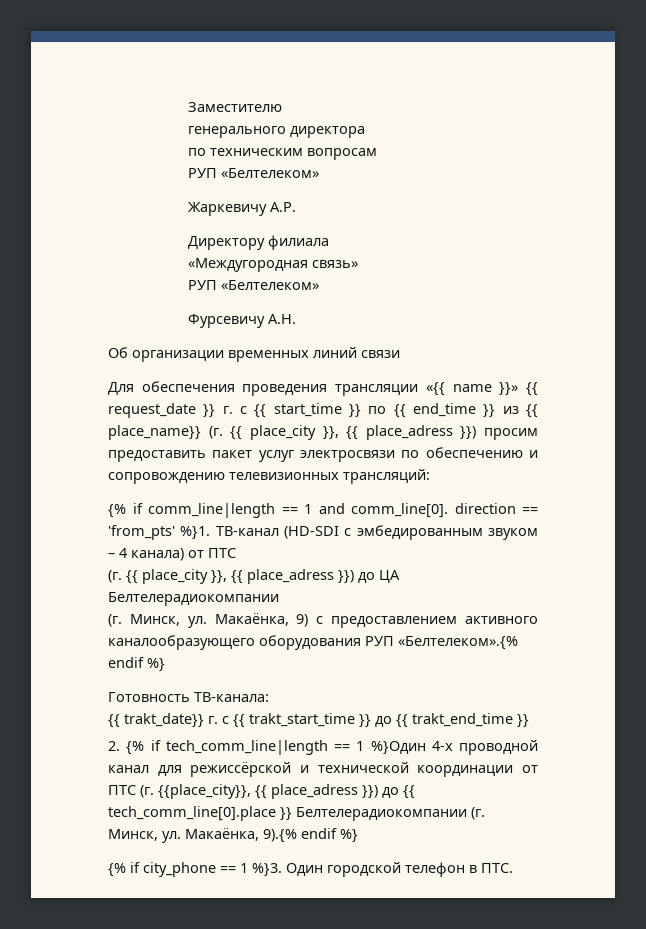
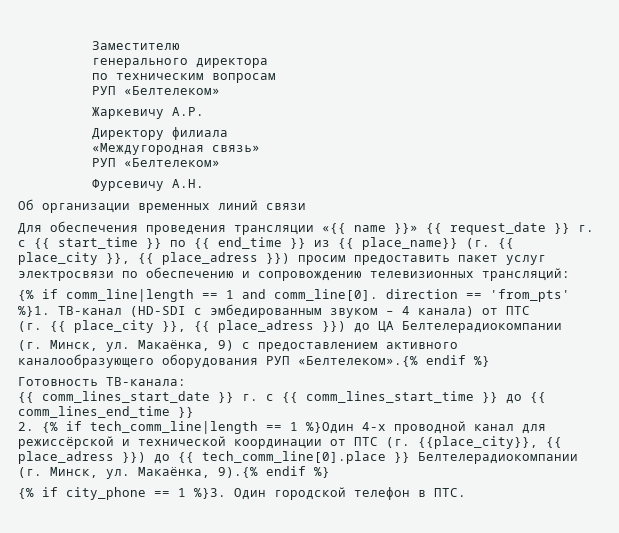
- {{ trakt_date}} г. с {{ trakt_start_time }} до {{ trakt_end_time }}
+ {{ comm_lines_start_date }} г. с {{ comm_lines_start_time }} до {{ comm_lines_end_time }}

